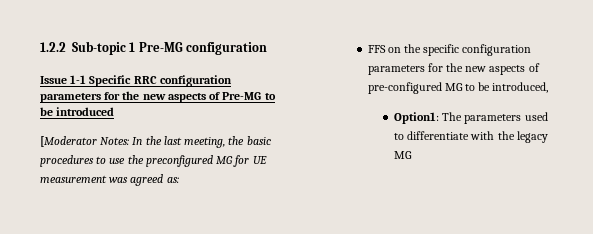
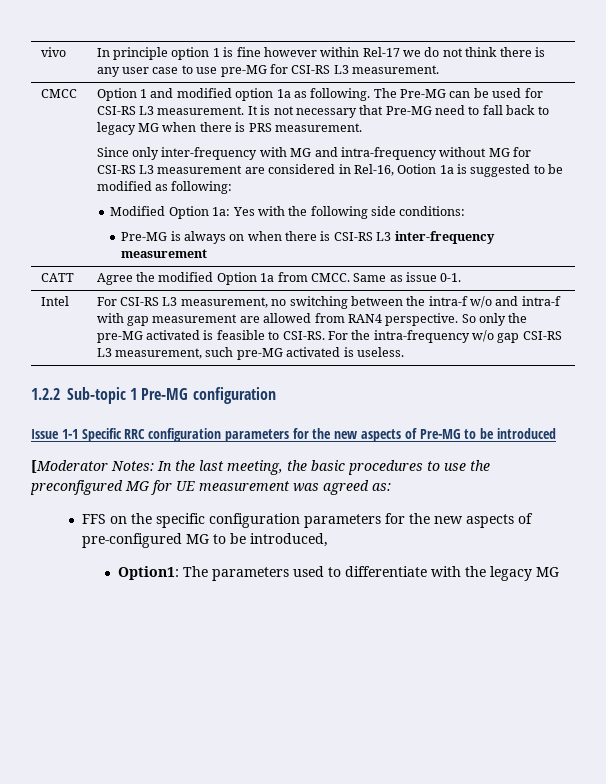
+ vivo | In principle option 1 is fine however within Rel-17 we do not think there is any user case to use pre-MG for CSI-RS L3 measurement.
+ CMCC | Option 1 and modified option 1a as following. The Pre-MG can be used for CSI-RS L3 measurement. It is not necessary that Pre-MG need to fall back to legacy MG when there is PRS measurement.
+ Since only inter-frequency with MG and intra-frequency without MG for CSI-RS L3 measurement are considered in Rel-16, Ootion 1a is suggested to be modified as following:
+ Modified Option 1a: Yes with the following side conditions:
+ Pre-MG is always on when there is CSI-RS L3 inter-frequency measurement
+ CATT | Agree the modified Option 1a from CMCC. Same as issue 0-1.
+ Intel | For CSI-RS L3 measurement, no switching between the intra-f w/o and intra-f with gap measurement are allowed from RAN4 perspective. So only the pre-MG activated is feasible to CSI-RS. For the intra-frequency w/o gap CSI-RS L3 measurement, such pre-MG activated is useless.

